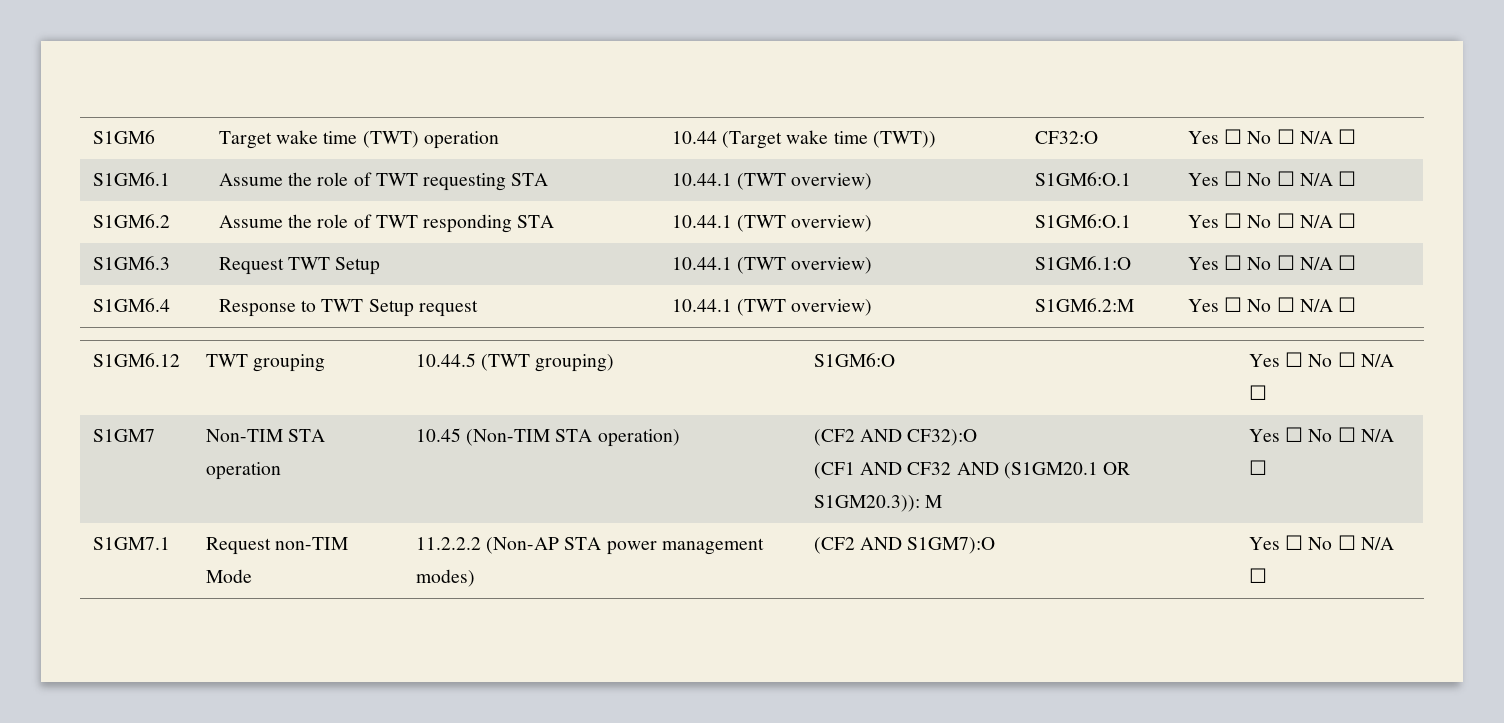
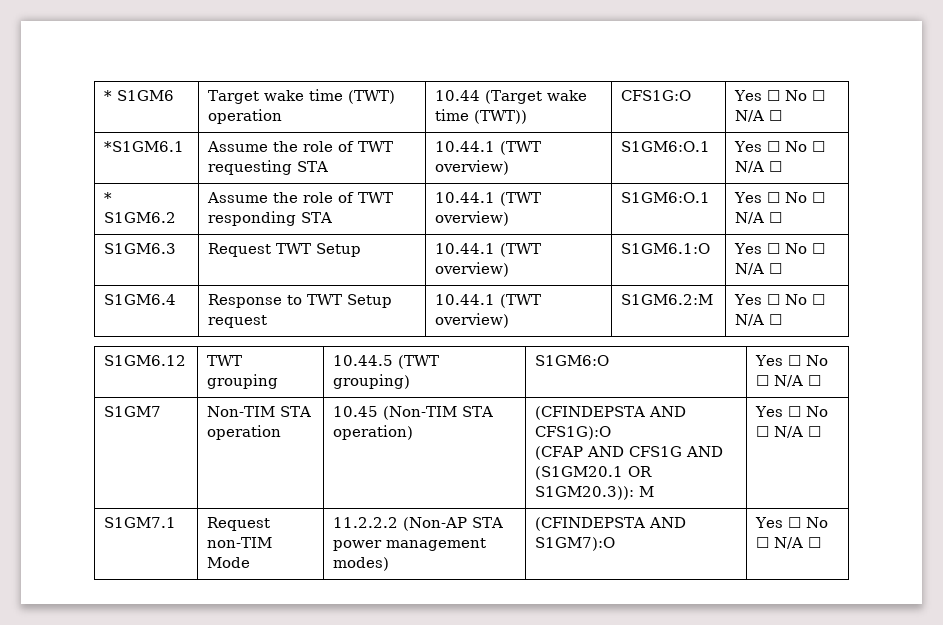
- S1GM6 | Target wake time (TWT) operation | 10.44 (Target wake time (TWT)) | CF32:O | Yes ☐ No ☐ N/A ☐
- S1GM6.1 | Assume the role of TWT requesting STA | 10.44.1 (TWT overview) | S1GM6:O.1 | Yes ☐ No ☐ N/A ☐
+ * S1GM6 | Target wake time (TWT) operation | 10.44 (Target wake time (TWT)) | CFS1G:O | Yes ☐ No ☐ N/A ☐
+ *S1GM6.1 | Assume the role of TWT requesting STA | 10.44.1 (TWT overview) | S1GM6:O.1 | Yes ☐ No ☐ N/A ☐
- S1GM6.2 | Assume the role of TWT responding STA | 10.44.1 (TWT overview) | S1GM6:O.1 | Yes ☐ No ☐ N/A ☐
+ * S1GM6.2 | Assume the role of TWT responding STA | 10.44.1 (TWT overview) | S1GM6:O.1 | Yes ☐ No ☐ N/A ☐
- S1GM7 | Non-TIM STA operation | 10.45 (Non-TIM STA operation) | (CF2 AND CF32):O
- (CF1 AND CF32 AND (S1GM20.1 OR S1GM20.3)): M | Yes ☐ No ☐ N/A ☐
+ S1GM7 | Non-TIM STA operation | 10.45 (Non-TIM STA operation) | (CFINDEPSTA AND CFS1G):O
+ (CFAP AND CFS1G AND (S1GM20.1 OR S1GM20.3)): M | Yes ☐ No ☐ N/A ☐
- S1GM7.1 | Request non-TIM Mode | 11.2.2.2 (Non-AP STA power management modes) | (CF2 AND S1GM7):O | Yes ☐ No ☐ N/A ☐
+ S1GM7.1 | Request non-TIM Mode | 11.2.2.2 (Non-AP STA power management modes) | (CFINDEPSTA AND S1GM7):O | Yes ☐ No ☐ N/A ☐

